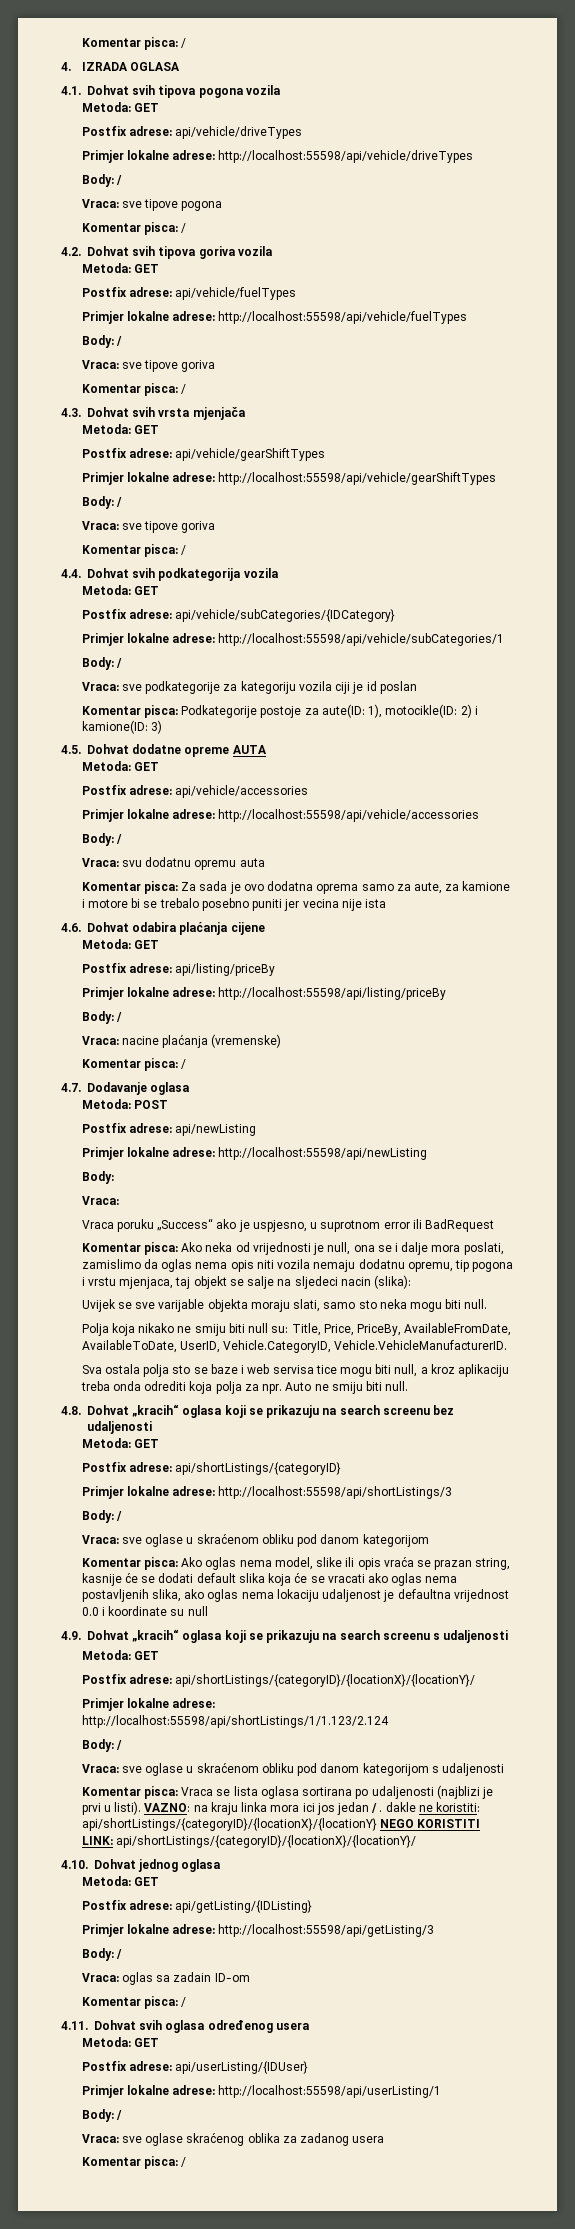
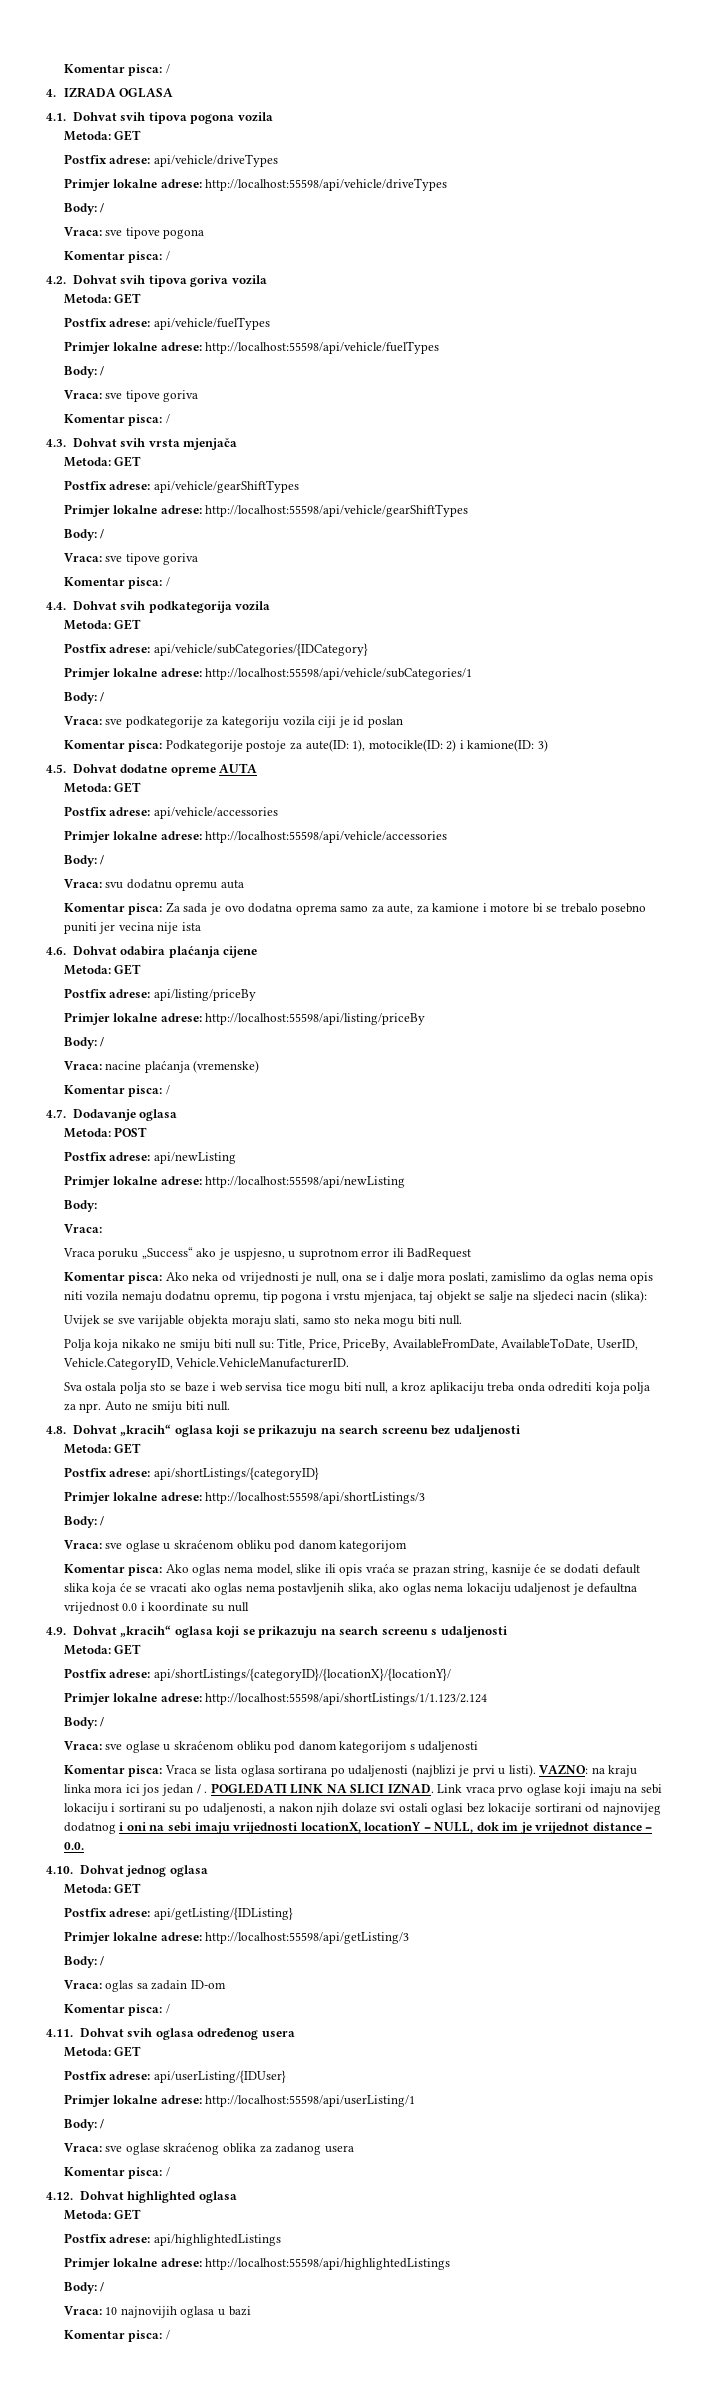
- VAZNO: na kraju linka mora ici jos jedan / . dakle ne koristiti: api/shortListings/{categoryID}/{locationX}/{locationY} NEGO KORISTITI LINK: api/shortListings/{categoryID}/{locationX}/{locationY}/
+ VAZNO: na kraju linka mora ici jos jedan / . POGLEDATI LINK NA SLICI IZNAD. Link vraca prvo oglase koji imaju na sebi lokaciju i sortirani su po udaljenosti, a nakon njih dolaze svi ostali oglasi bez lokacije sortirani od najnovijeg dodatnog i oni na sebi imaju vrijednosti locationX, locationY = NULL, dok im je vrijednot distance = 0.0.
+ 4.12. Dohvat highlighted oglasa
+ Metoda: GET
+ Postfix adrese: api/highlightedListings
+ Primjer lokalne adrese: http://localhost:55598/api/highlightedListings
+ Body: /
+ Vraca: 10 najnovijih oglasa u bazi
+ Komentar pisca: /

